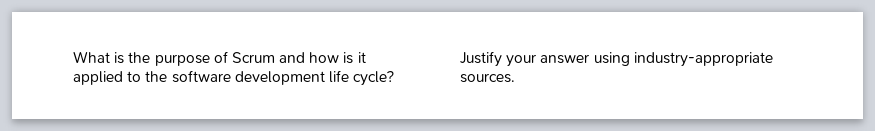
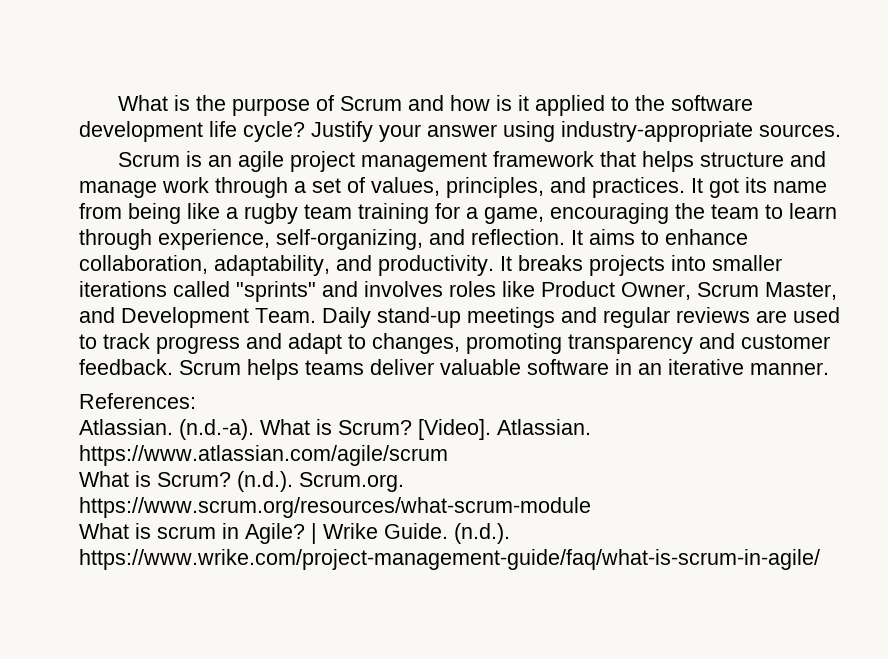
+ Scrum is an agile project management framework that helps structure and manage work through a set of values, principles, and practices. It got its name from being like a rugby team training for a game, encouraging the team to learn through experience, self-organizing, and reflection. It aims to enhance collaboration, adaptability, and productivity. It breaks projects into smaller iterations called "sprints" and involves roles like Product Owner, Scrum Master, and Development Team. Daily stand-up meetings and regular reviews are used to track progress and adapt to changes, promoting transparency and customer feedback. Scrum helps teams deliver valuable software in an iterative manner.
+ References:
+ Atlassian. (n.d.-a). What is Scrum? [Video]. Atlassian. https://www.atlassian.com/agile/scrum
+ What is Scrum? (n.d.). Scrum.org. https://www.scrum.org/resources/what-scrum-module
+ What is scrum in Agile? | Wrike Guide. (n.d.). https://www.wrike.com/project-management-guide/faq/what-is-scrum-in-agile/

